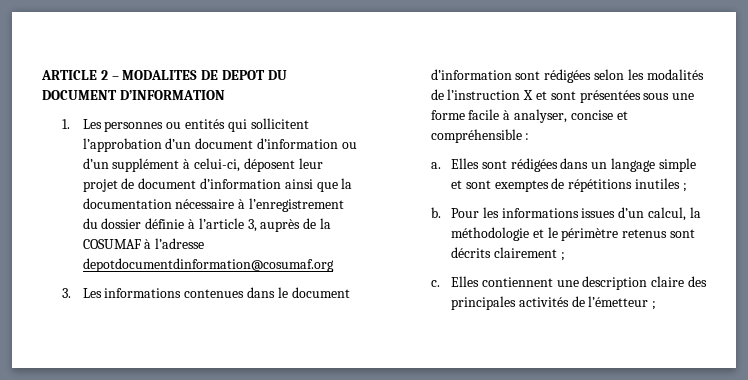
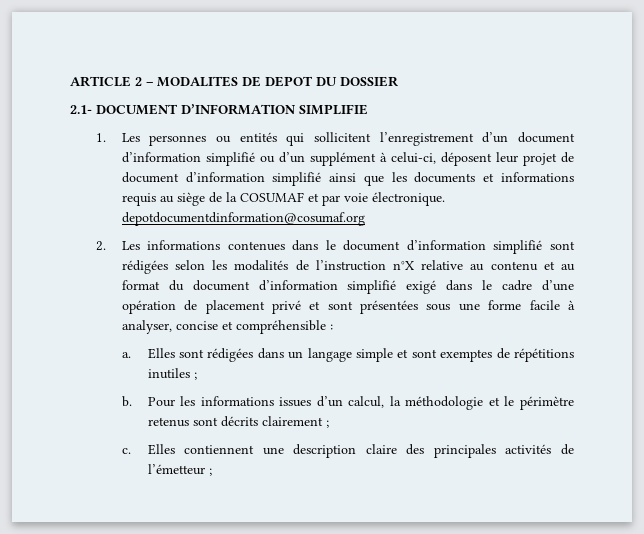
- ARTICLE 2 – MODALITES DE DEPOT DU DOCUMENT D’INFORMATION
+ ARTICLE 2 – MODALITES DE DEPOT DU DOSSIER
+ 2.1- DOCUMENT D’INFORMATION SIMPLIFIE
- 1. Les personnes ou entités qui sollicitent l’approbation d’un document d’information ou d’un supplément à celui-ci, déposent leur projet de document d’information ainsi que la documentation nécessaire à l’enregistrement du dossier définie à l’article 3, auprès de la COSUMAF à l’adresse depotdocumentdinformation@cosumaf.org
+ 1. Les personnes ou entités qui sollicitent l’enregistrement d’un document d’information simplifié ou d’un supplément à celui-ci, déposent leur projet de document d’information simplifié ainsi que les documents et informations requis au siège de la COSUMAF et par voie électronique. depotdocumentdinformation@cosumaf.org
- 3. Les informations contenues dans le document d’information sont rédigées selon les modalités de l’instruction X et sont présentées sous une forme facile à analyser, concise et compréhensible :
+ 2. Les informations contenues dans le document d’information simplifié sont rédigées selon les modalités de l’instruction n°X relative au contenu et au format du document d’information simplifié exigé dans le cadre d’une opération de placement privé et sont présentées sous une forme facile à analyser, concise et compréhensible :

